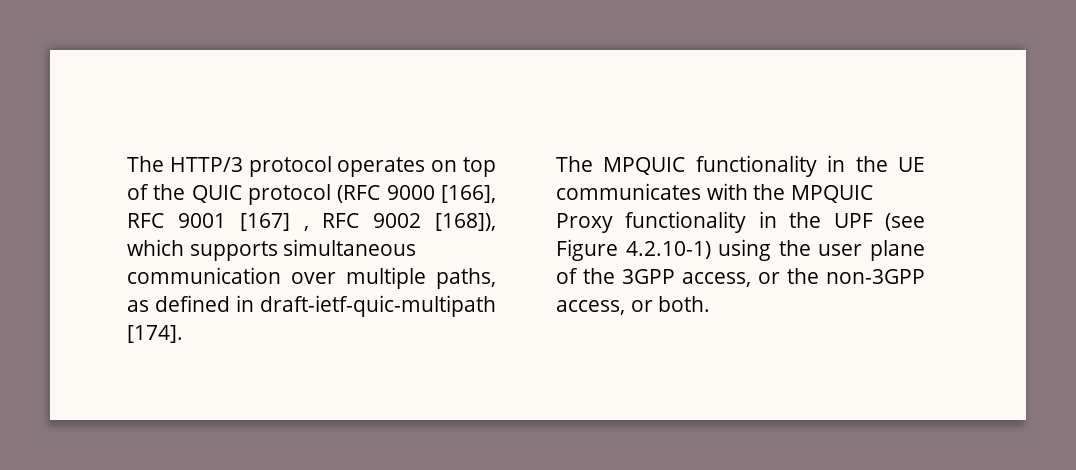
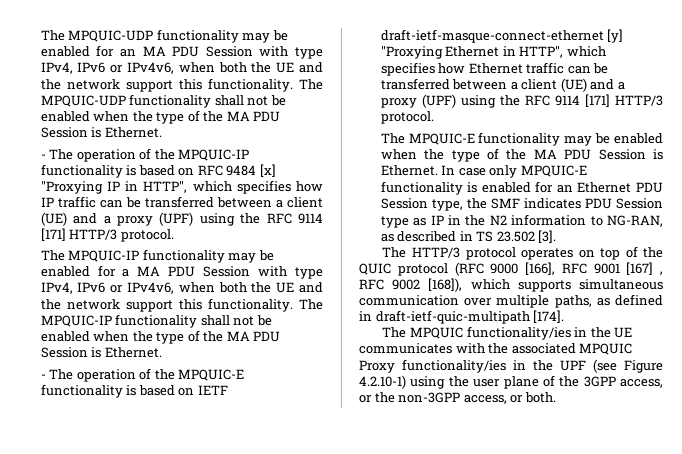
+ The MPQUIC-UDP functionality may be enabled for an MA PDU Session with type IPv4, IPv6 or IPv4v6, when both the UE and the network support this functionality. The MPQUIC-UDP functionality shall not be enabled when the type of the MA PDU Session is Ethernet.
+ - The operation of the MPQUIC-IP functionality is based on RFC 9484 [x] "Proxying IP in HTTP", which specifies how IP traffic can be transferred between a client (UE) and a proxy (UPF) using the RFC 9114 [171] HTTP/3 protocol.
+ The MPQUIC-IP functionality may be enabled for a MA PDU Session with type IPv4, IPv6 or IPv4v6, when both the UE and the network support this functionality. The MPQUIC-IP functionality shall not be enabled when the type of the MA PDU Session is Ethernet.
+ - The operation of the MPQUIC-E functionality is based on IETF draft-ietf-masque-connect-ethernet [y] "Proxying Ethernet in HTTP", which specifies how Ethernet traffic can be transferred between a client (UE) and a proxy (UPF) using the RFC 9114 [171] HTTP/3 protocol.
+ The MPQUIC-E functionality may be enabled when the type of the MA PDU Session is Ethernet. In case only MPQUIC-E functionality is enabled for an Ethernet PDU Session type, the SMF indicates PDU Session type as IP in the N2 information to NG-RAN, as described in TS 23.502 [3].
- The MPQUIC functionality in the UE communicates with the MPQUIC Proxy functionality in the UPF (see Figure 4.2.10-1) using the user plane of the 3GPP access, or the non-3GPP access, or both.
+ The MPQUIC functionality/ies in the UE communicates with the associated MPQUIC Proxy functionality/ies in the UPF (see Figure 4.2.10-1) using the user plane of the 3GPP access, or the non-3GPP access, or both.

